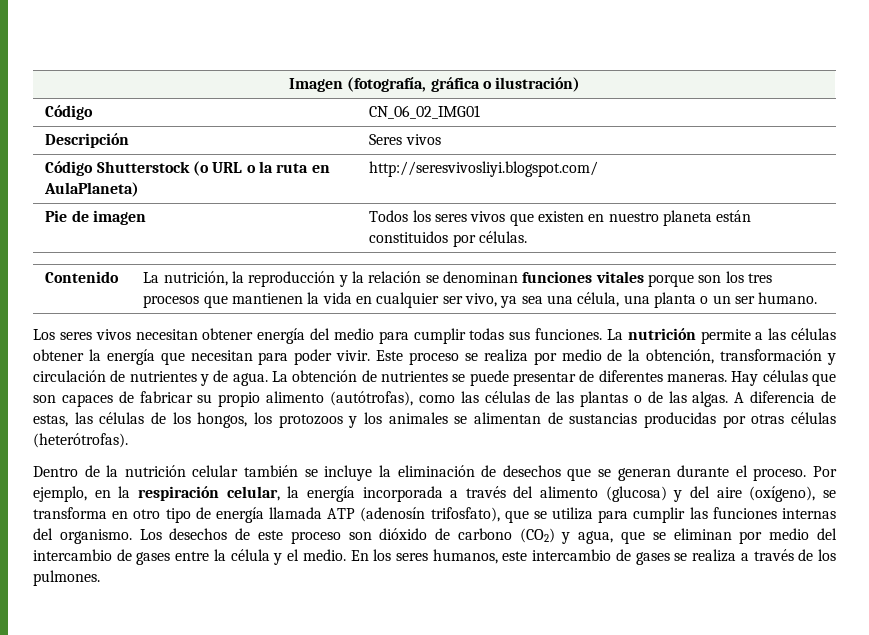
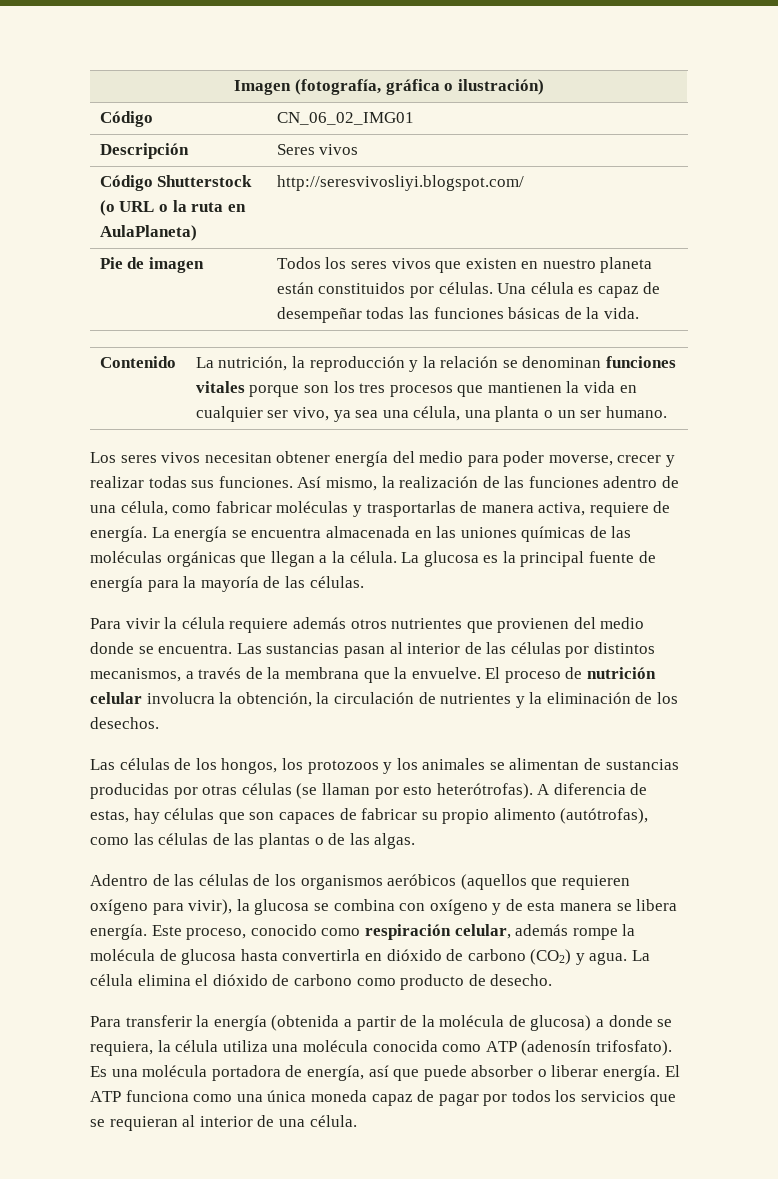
- Pie de imagen | Todos los seres vivos que existen en nuestro planeta están constituidos por células.
+ Pie de imagen | Todos los seres vivos que existen en nuestro planeta están constituidos por células. Una célula es capaz de desempeñar todas las funciones básicas de la vida.
- Los seres vivos necesitan obtener energía del medio para cumplir todas sus funciones. La nutrición permite a las células obtener la energía que necesitan para poder vivir. Este proceso se realiza por medio de la obtención, transformación y circulación de nutrientes y de agua. La obtención de nutrientes se puede presentar de diferentes maneras. Hay células que son capaces de fabricar su propio alimento (autótrofas), como las células de las plantas o de las algas. A diferencia de estas, las células de los hongos, los protozoos y los animales se alimentan de sustancias producidas por otras células (heterótrofas).
- Dentro de la nutrición celular también se incluye la eliminación de desechos que se generan durante el proceso. Por ejemplo, en la respiración celular, la energía incorporada a través del alimento (glucosa) y del aire (oxígeno), se transforma en otro tipo de energía llamada ATP (adenosín trifosfato), que se utiliza para cumplir las funciones internas del organismo. Los desechos de este proceso son dióxido de carbono (CO2) y agua, que se eliminan por medio del intercambio de gases entre la célula y el medio. En los seres humanos, este intercambio de gases se realiza a través de los pulmones.
+ Los seres vivos necesitan obtener energía del medio para poder moverse, crecer y realizar todas sus funciones. Así mismo, la realización de las funciones adentro de una célula, como fabricar moléculas y trasportarlas de manera activa, requiere de energía. La energía se encuentra almacenada en las uniones químicas de las moléculas orgánicas que llegan a la célula. La glucosa es la principal fuente de energía para la mayoría de las células.
+ Para vivir la célula requiere además otros nutrientes que provienen del medio donde se encuentra. Las sustancias pasan al interior de las células por distintos mecanismos, a través de la membrana que la envuelve. El proceso de nutrición celular involucra la obtención, la circulación de nutrientes y la eliminación de los desechos.
+ Las células de los hongos, los protozoos y los animales se alimentan de sustancias producidas por otras células (se llaman por esto heterótrofas). A diferencia de estas, hay células que son capaces de fabricar su propio alimento (autótrofas), como las células de las plantas o de las algas.
+ Adentro de las células de los organismos aeróbicos (aquellos que requieren oxígeno para vivir), la glucosa se combina con oxígeno y de esta manera se libera energía. Este proceso, conocido como respiración celular, además rompe la molécula de glucosa hasta convertirla en dióxido de carbono (CO2) y agua. La célula elimina el dióxido de carbono como producto de desecho.
+ Para transferir la energía (obtenida a partir de la molécula de glucosa) a donde se requiera, la célula utiliza una molécula conocida como ATP (adenosín trifosfato). Es una molécula portadora de energía, así que puede absorber o liberar energía. El ATP funciona como una única moneda capaz de pagar por todos los servicios que se requieran al interior de una célula.

